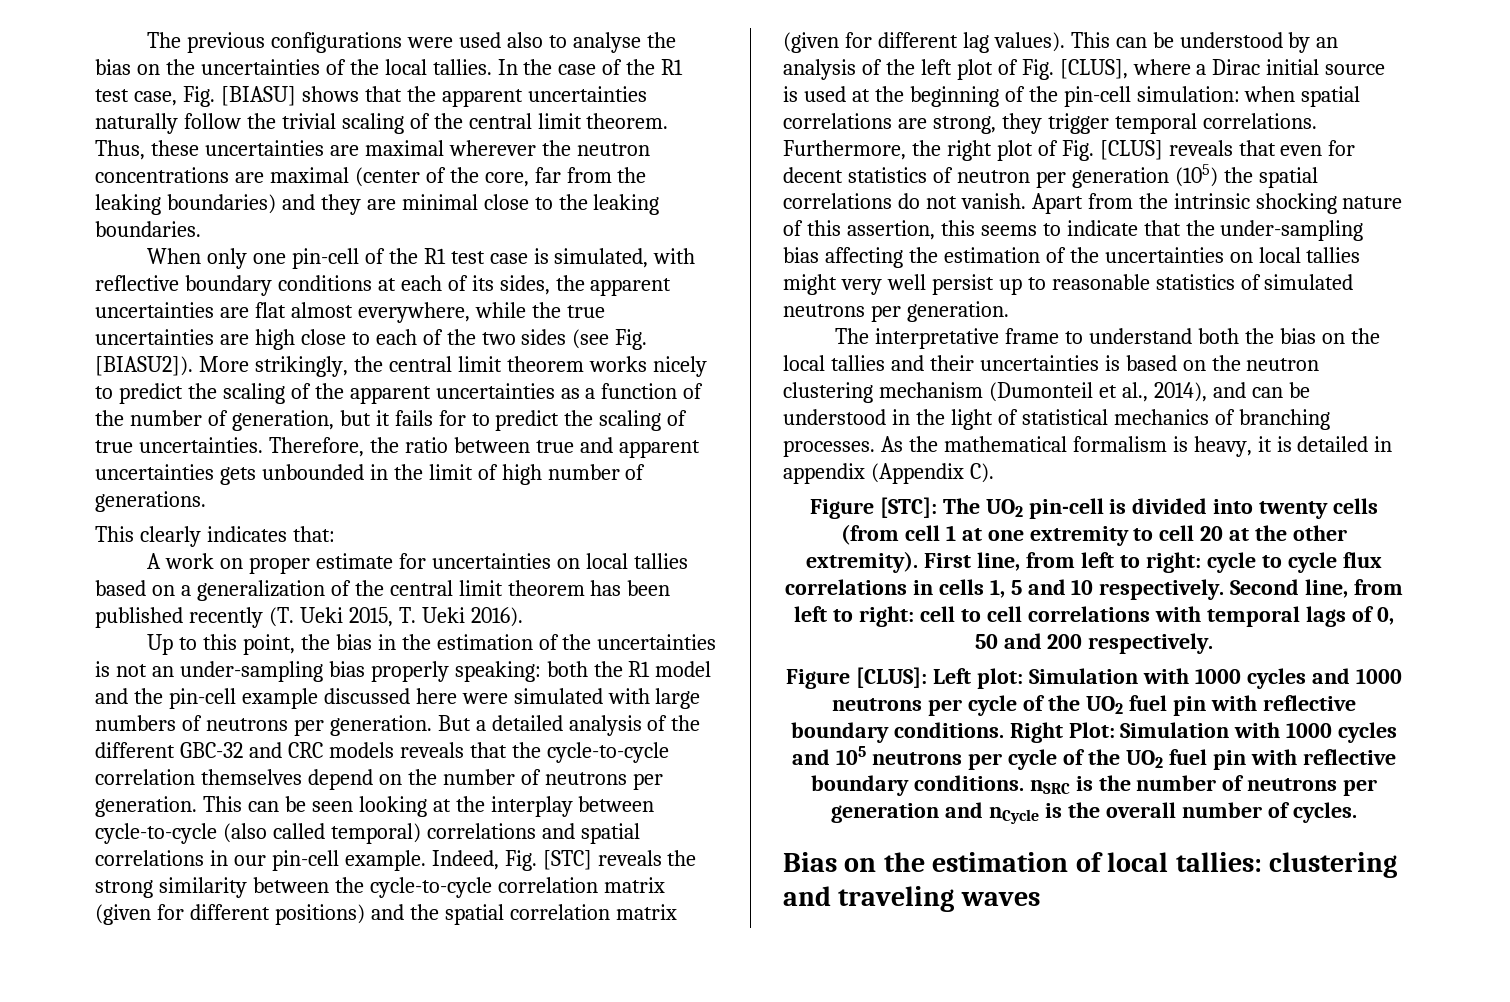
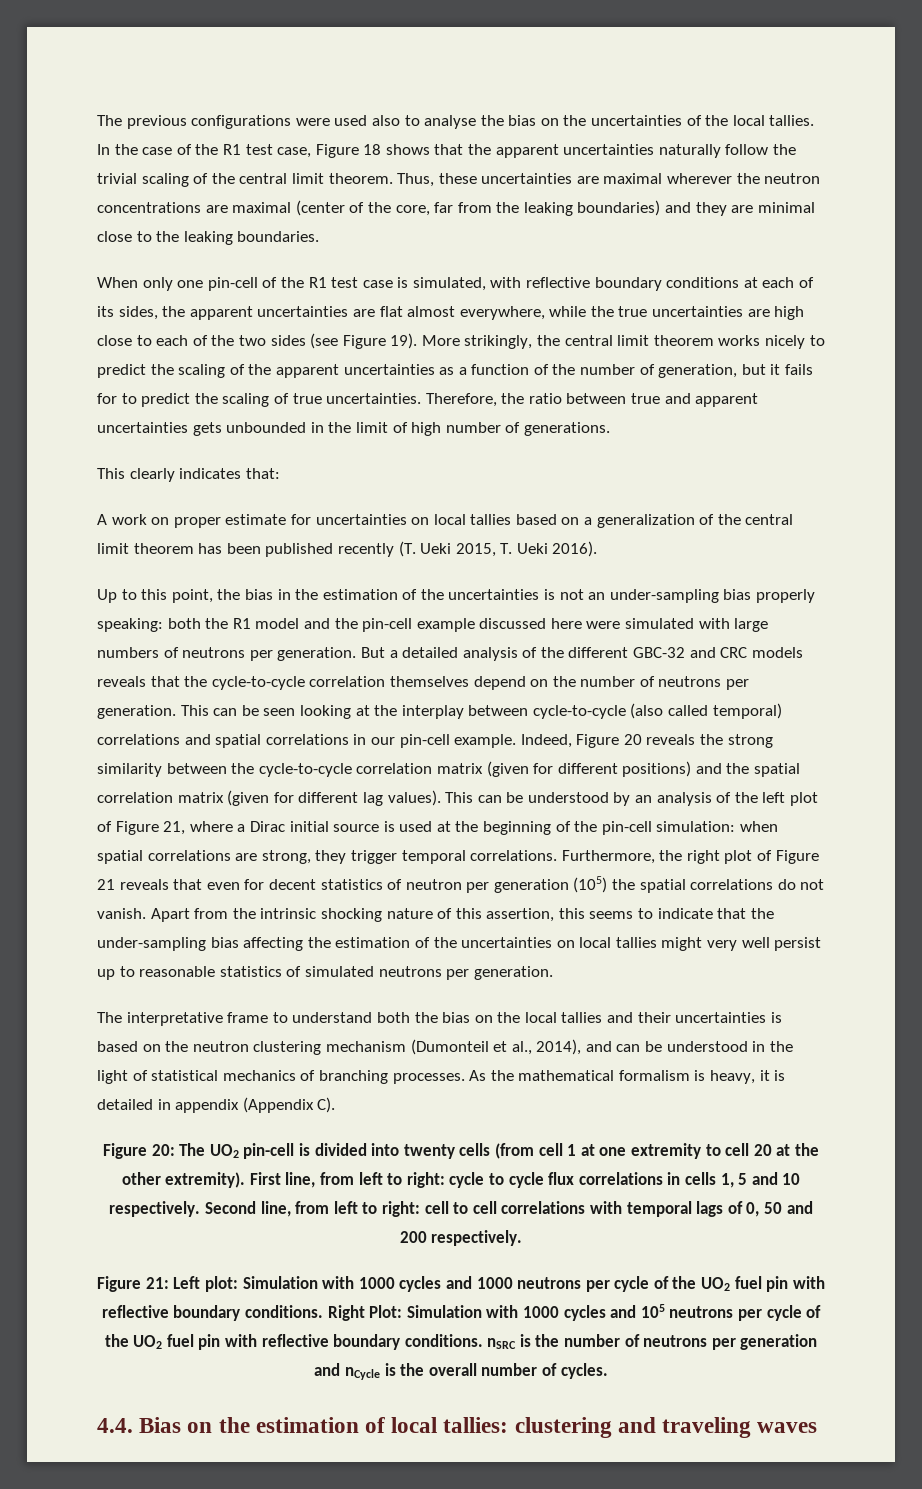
- In the case of the R1 test case, Fig. [BIASU] shows that the apparent uncertainties naturally follow the trivial scaling of the central limit theorem.
+ In the case of the R1 test case, Figure 18 shows that the apparent uncertainties naturally follow the trivial scaling of the central limit theorem.
- When only one pin-cell of the R1 test case is simulated, with reflective boundary conditions at each of its sides, the apparent uncertainties are flat almost everywhere, while the true uncertainties are high close to each of the two sides (see Fig. [BIASU2]).
+ When only one pin-cell of the R1 test case is simulated, with reflective boundary conditions at each of its sides, the apparent uncertainties are flat almost everywhere, while the true uncertainties are high close to each of the two sides (see Figure 19).
- Indeed, Fig. [STC] reveals the strong similarity between the cycle-to-cycle correlation matrix (given for different positions) and the spatial correlation matrix (given for different lag values).
+ Indeed, Figure 20 reveals the strong similarity between the cycle-to-cycle correlation matrix (given for different positions) and the spatial correlation matrix (given for different lag values).
- This can be understood by an analysis of the left plot of Fig. [CLUS], where a Dirac initial source is used at the beginning of the pin-cell simulation: when spatial correlations are strong, they trigger temporal correlations.
+ This can be understood by an analysis of the left plot of Figure 21, where a Dirac initial source is used at the beginning of the pin-cell simulation: when spatial correlations are strong, they trigger temporal correlations.
- Furthermore, the right plot of Fig. [CLUS] reveals that even for decent statistics of neutron per generation (105) the spatial correlations do not vanish.
+ Furthermore, the right plot of Figure 21 reveals that even for decent statistics of neutron per generation (105) the spatial correlations do not vanish.
- Figure [STC]: The UO2 pin-cell is divided into twenty cells (from cell 1 at one extremity to cell 20 at the other extremity).
+ Figure 20: The UO2 pin-cell is divided into twenty cells (from cell 1 at one extremity to cell 20 at the other extremity).
- Figure [CLUS]: Left plot: Simulation with 1000 cycles and 1000 neutrons per cycle of the UO2 fuel pin with reflective boundary conditions.
+ Figure 21: Left plot: Simulation with 1000 cycles and 1000 neutrons per cycle of the UO2 fuel pin with reflective boundary conditions.
- Bias on the estimation of local tallies: clustering and traveling waves
+ 4.4. Bias on the estimation of local tallies: clustering and traveling waves

